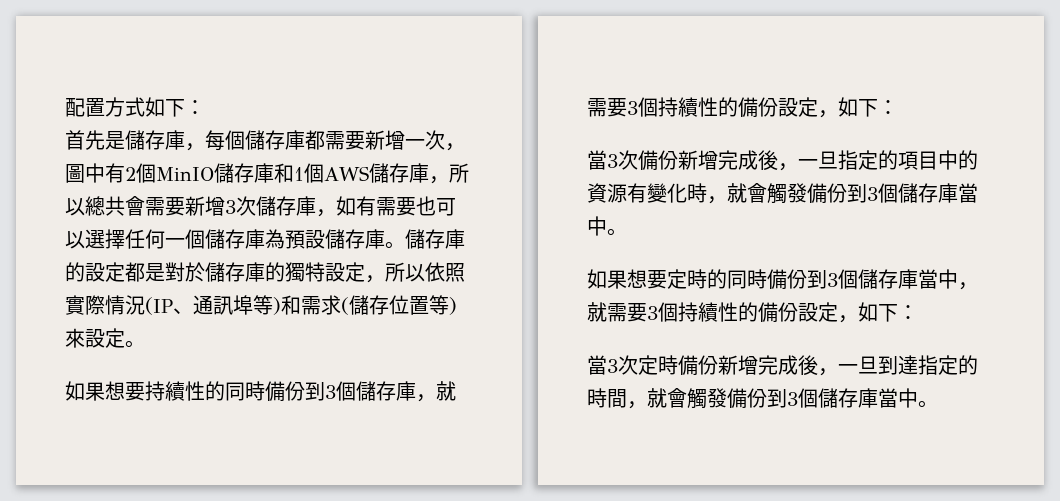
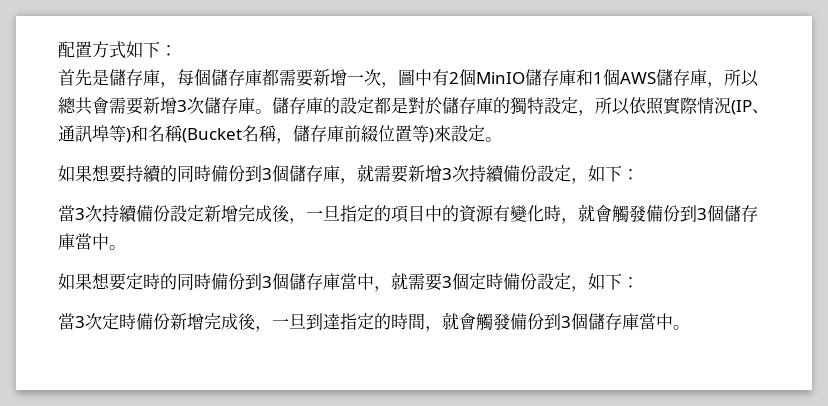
- 首先是儲存庫，每個儲存庫都需要新增一次，圖中有2個MinIO儲存庫和1個AWS儲存庫，所以總共會需要新增3次儲存庫，如有需要也可以選擇任何一個儲存庫為預設儲存庫。
+ 首先是儲存庫，每個儲存庫都需要新增一次，圖中有2個MinIO儲存庫和1個AWS儲存庫，所以總共會需要新增3次儲存庫。
- 儲存庫的設定都是對於儲存庫的獨特設定，所以依照實際情況(IP、通訊埠等)和需求(儲存位置等)來設定。
+ 儲存庫的設定都是對於儲存庫的獨特設定，所以依照實際情況(IP、通訊埠等)和名稱(Bucket名稱，儲存庫前綴位置等)來設定。
- 如果想要持續性的同時備份到3個儲存庫，就需要3個持續性的備份設定，如下：
- 當3次備份新增完成後，一旦指定的項目中的資源有變化時，就會觸發備份到3個儲存庫當中。
+ 如果想要持續的同時備份到3個儲存庫，就需要新增3次持續備份設定，如下：
+ 當3次持續備份設定新增完成後，一旦指定的項目中的資源有變化時，就會觸發備份到3個儲存庫當中。
- 如果想要定時的同時備份到3個儲存庫當中，就需要3個持續性的備份設定，如下：
+ 如果想要定時的同時備份到3個儲存庫當中，就需要3個定時備份設定，如下：

